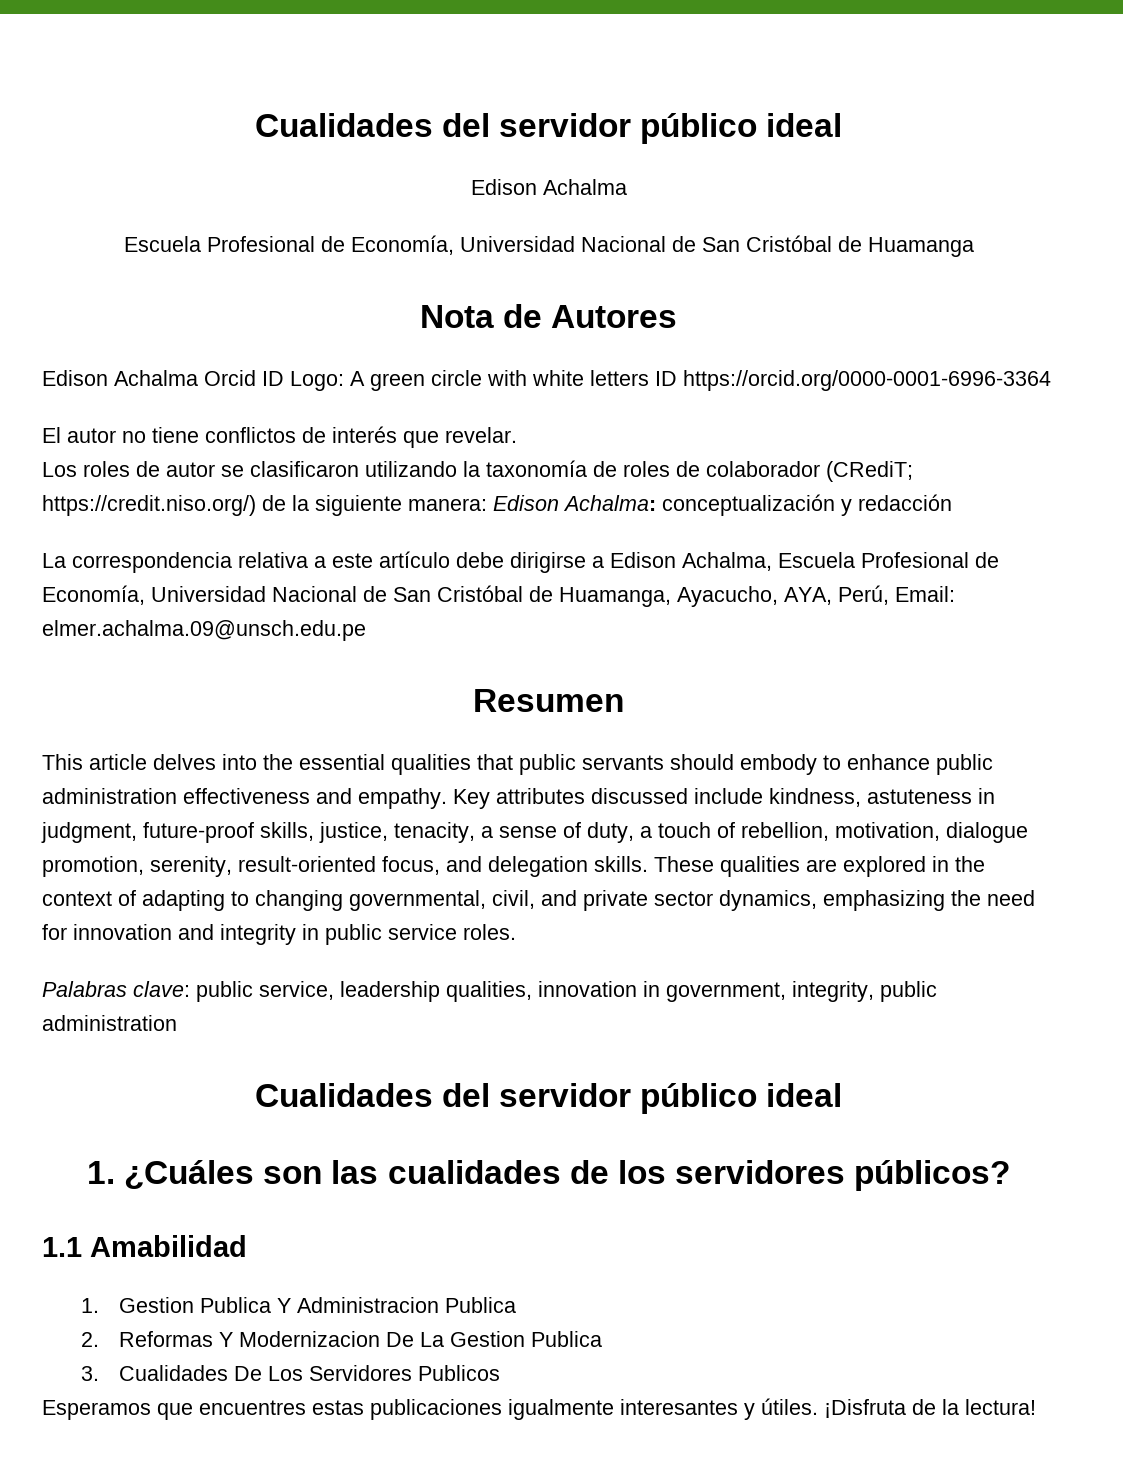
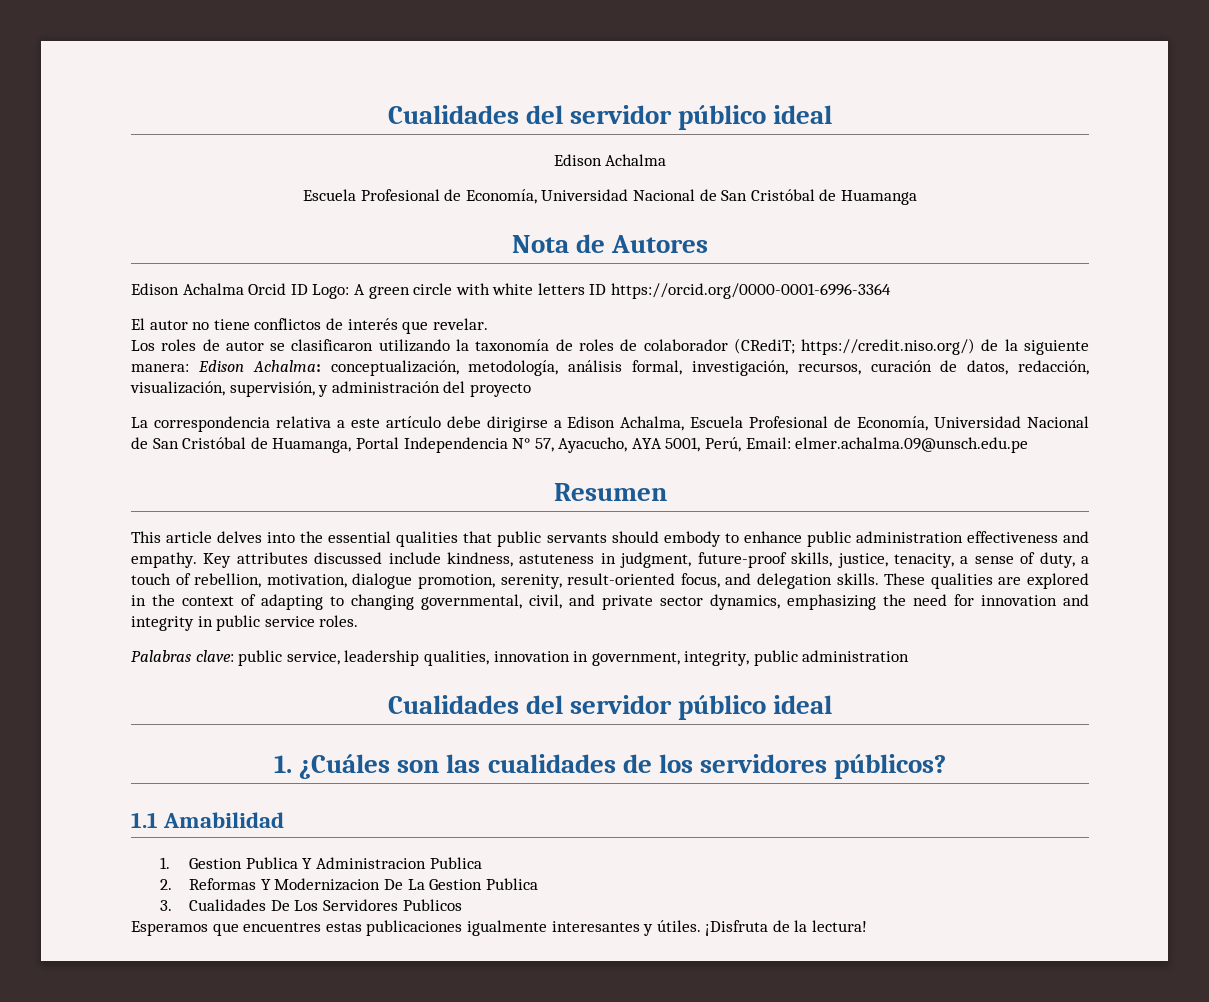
- Los roles de autor se clasificaron utilizando la taxonomía de roles de colaborador (CRediT; https://credit.niso.org/) de la siguiente manera: Edison Achalma: conceptualización y redacción
+ Los roles de autor se clasificaron utilizando la taxonomía de roles de colaborador (CRediT; https://credit.niso.org/) de la siguiente manera: Edison Achalma: conceptualización, metodología, análisis formal, investigación, recursos, curación de datos, redacción, visualización, supervisión, y administración del proyecto
- La correspondencia relativa a este artículo debe dirigirse a Edison Achalma, Escuela Profesional de Economía, Universidad Nacional de San Cristóbal de Huamanga, Ayacucho, AYA, Perú, Email: elmer.achalma.09@unsch.edu.pe
+ La correspondencia relativa a este artículo debe dirigirse a Edison Achalma, Escuela Profesional de Economía, Universidad Nacional de San Cristóbal de Huamanga, Portal Independencia N° 57, Ayacucho, AYA 5001, Perú, Email: elmer.achalma.09@unsch.edu.pe

